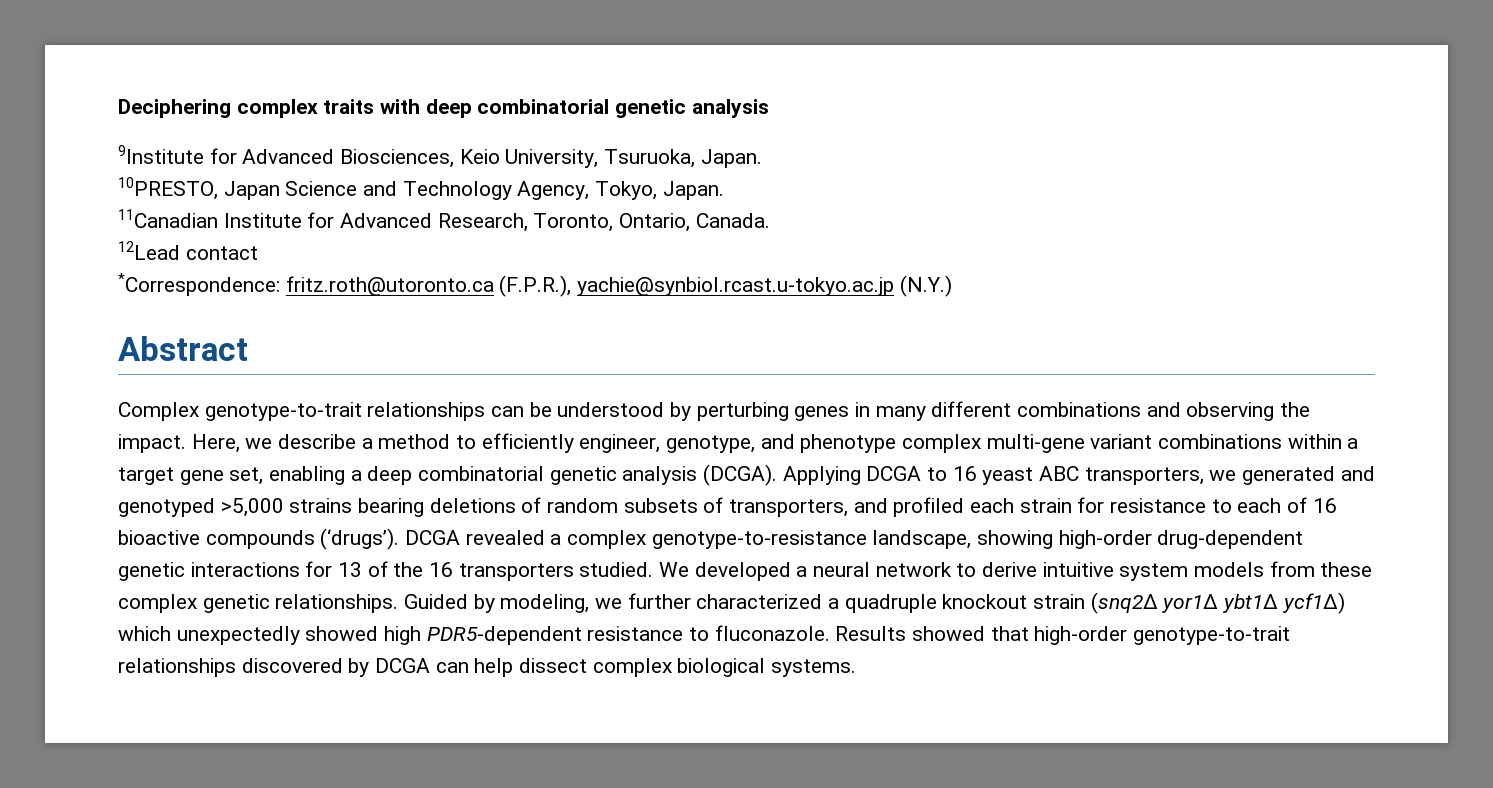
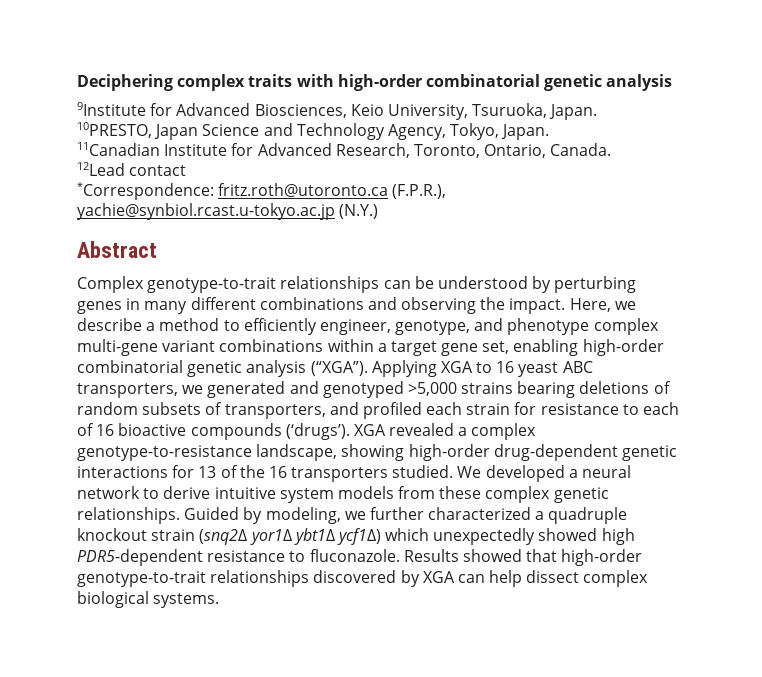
- Deciphering complex traits with deep combinatorial genetic analysis
+ Deciphering complex traits with high-order combinatorial genetic analysis
- Here, we describe a method to efficiently engineer, genotype, and phenotype complex multi-gene variant combinations within a target gene set, enabling a deep combinatorial genetic analysis (DCGA). Applying DCGA to 16 yeast ABC transporters, we generated and genotyped >5,000 strains bearing deletions of random subsets of transporters, and profiled each strain for resistance to each of 16 bioactive compounds (‘drugs’).
+ Here, we describe a method to efficiently engineer, genotype, and phenotype complex multi-gene variant combinations within a target gene set, enabling high-order combinatorial genetic analysis (“XGA”). Applying XGA to 16 yeast ABC transporters, we generated and genotyped >5,000 strains bearing deletions of random subsets of transporters, and profiled each strain for resistance to each of 16 bioactive compounds (‘drugs’).
- DCGA revealed a complex genotype-to-resistance landscape, showing high-order drug-dependent genetic interactions for 13 of the 16 transporters studied.
+ XGA revealed a complex genotype-to-resistance landscape, showing high-order drug-dependent genetic interactions for 13 of the 16 transporters studied.
- Results showed that high-order genotype-to-trait relationships discovered by DCGA can help dissect complex biological systems.
+ Results showed that high-order genotype-to-trait relationships discovered by XGA can help dissect complex biological systems.

